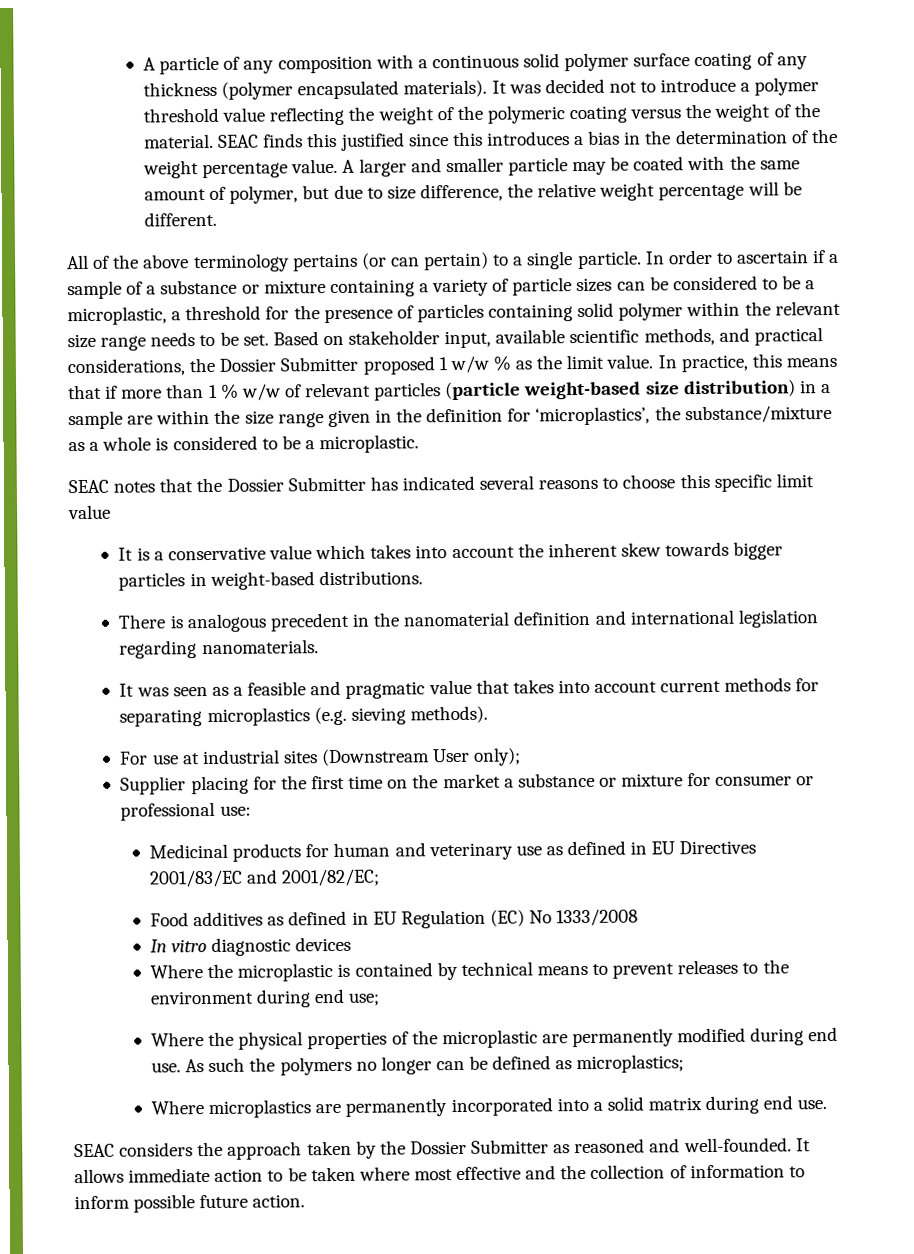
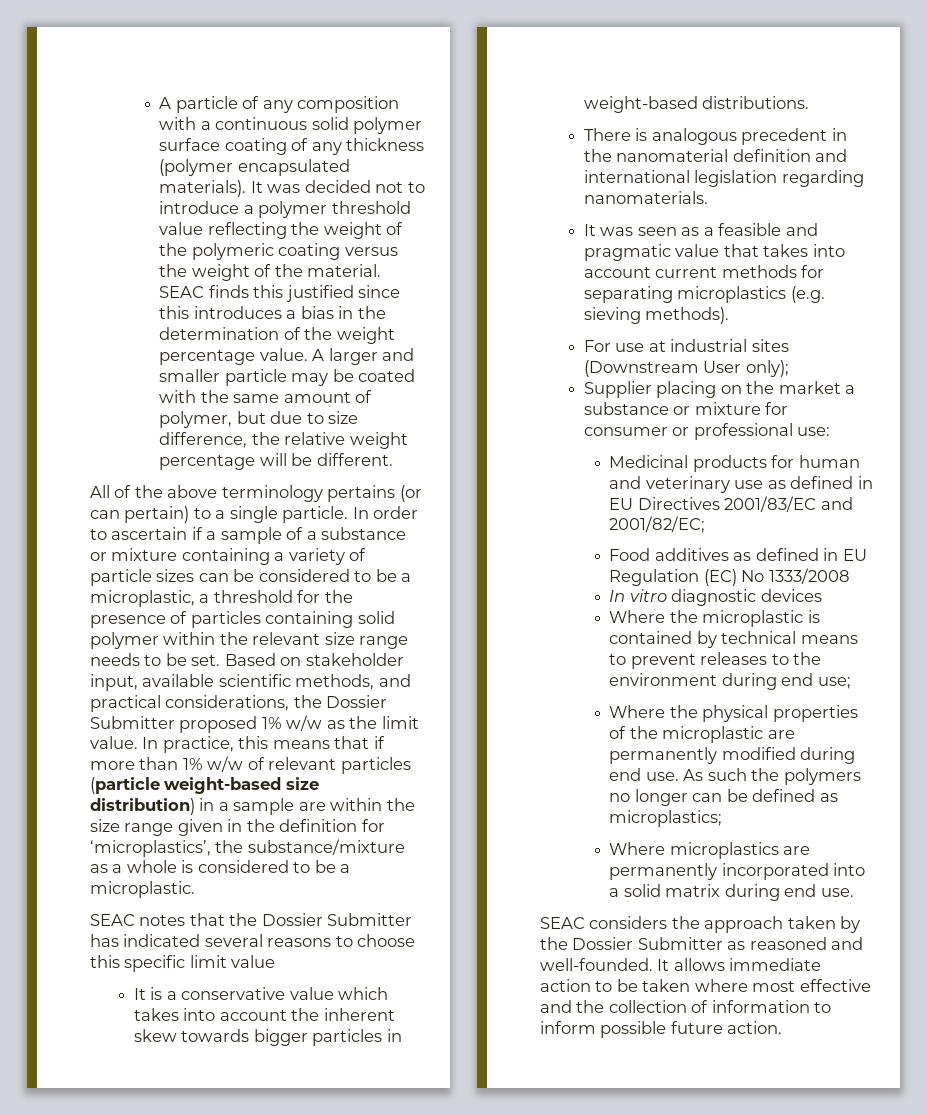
- Based on stakeholder input, available scientific methods, and practical considerations, the Dossier Submitter proposed 1 w/w % as the limit value.
+ Based on stakeholder input, available scientific methods, and practical considerations, the Dossier Submitter proposed 1% w/w as the limit value.
- In practice, this means that if more than 1 % w/w of relevant particles (particle weight-based size distribution) in a sample are within the size range given in the definition for ‘microplastics’, the substance/mixture as a whole is considered to be a microplastic.
+ In practice, this means that if more than 1% w/w of relevant particles (particle weight-based size distribution) in a sample are within the size range given in the definition for ‘microplastics’, the substance/mixture as a whole is considered to be a microplastic.
- Supplier placing for the first time on the market a substance or mixture for consumer or professional use:
+ Supplier placing on the market a substance or mixture for consumer or professional use:

